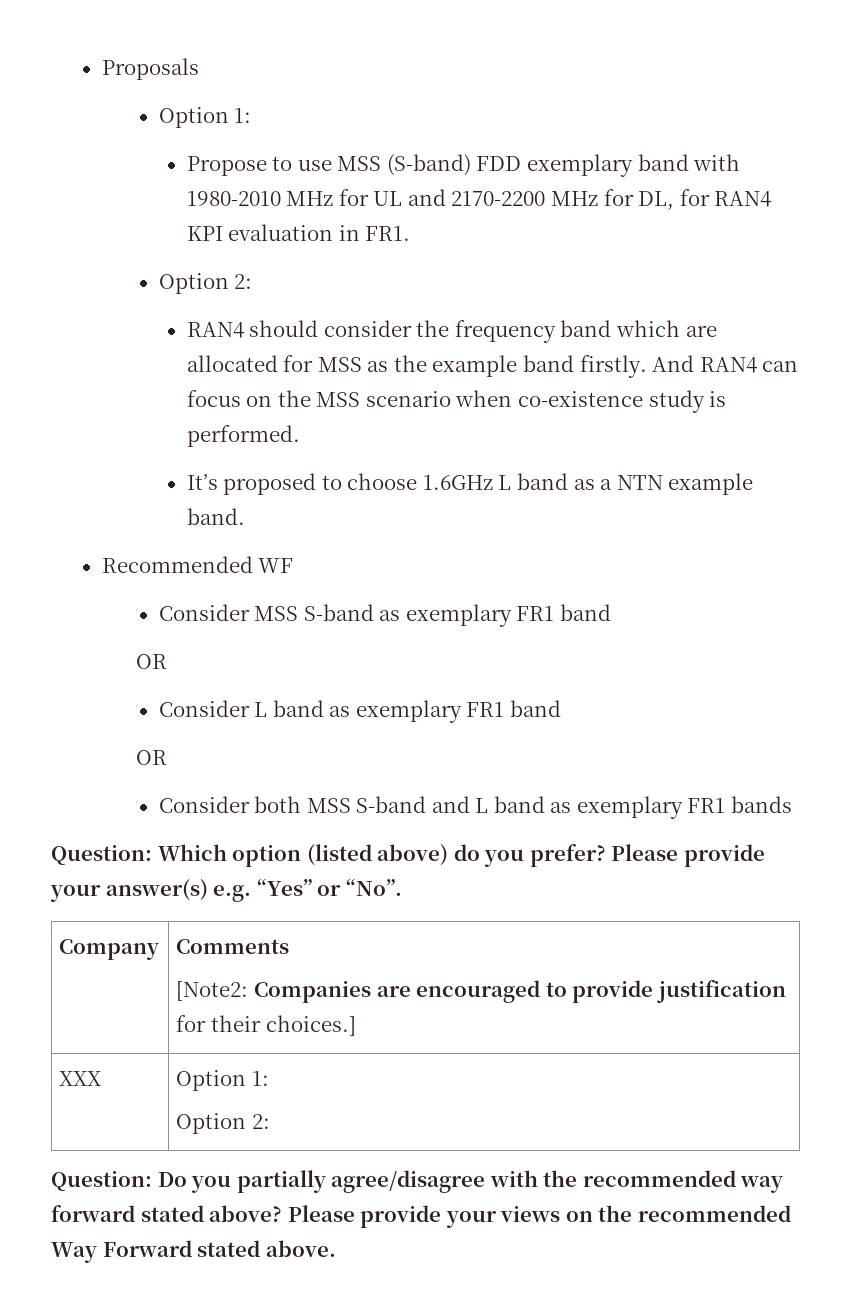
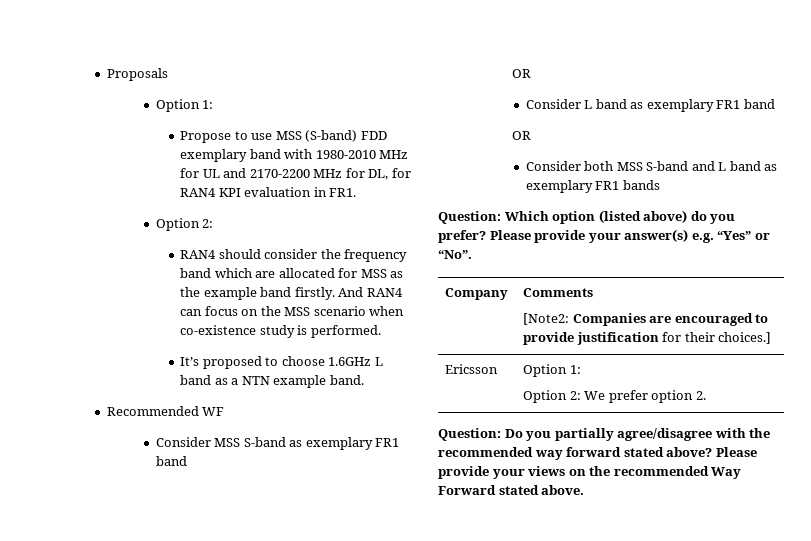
- XXX | Option 1:
- Option 2:
+ Ericsson | Option 1:
+ Option 2: We prefer option 2.

